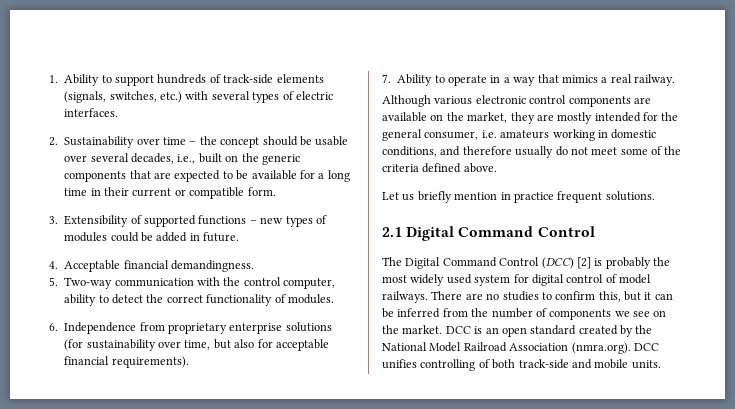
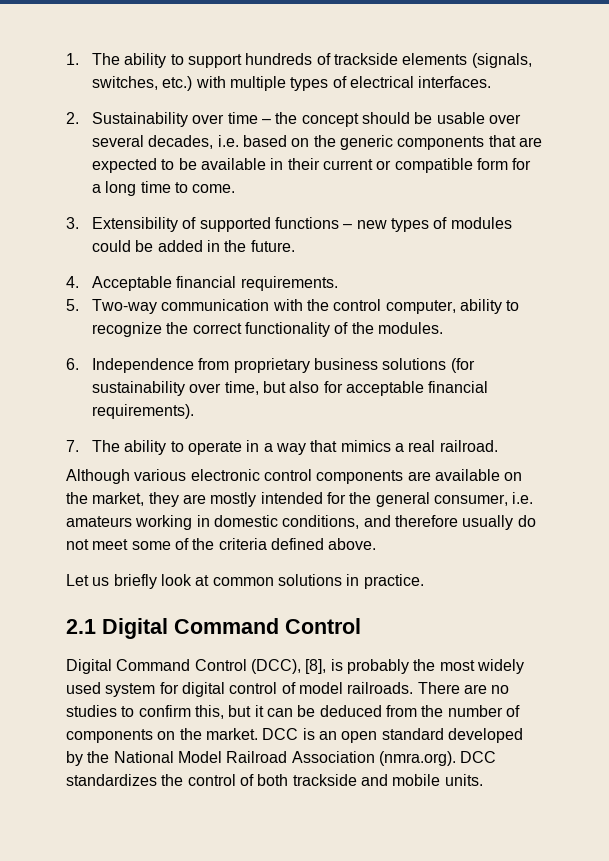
- 1. Ability to support hundreds of track-side elements (signals, switches, etc.) with several types of electric interfaces.
+ 1. The ability to support hundreds of trackside elements (signals, switches, etc.) with multiple types of electrical interfaces.
- 2. Sustainability over time – the concept should be usable over several decades, i.e., built on the generic components that are expected to be available for a long time in their current or compatible form.
+ 2. Sustainability over time – the concept should be usable over several decades, i.e. based on the generic components that are expected to be available in their current or compatible form for a long time to come.
- 3. Extensibility of supported functions – new types of modules could be added in future.
+ 3. Extensibility of supported functions – new types of modules could be added in the future.
- 4. Acceptable financial demandingness.
+ 4. Acceptable financial requirements.
- 5. Two-way communication with the control computer, ability to detect the correct functionality of modules.
+ 5. Two-way communication with the control computer, ability to recognize the correct functionality of the modules.
- 6. Independence from proprietary enterprise solutions (for sustainability over time, but also for acceptable financial requirements).
+ 6. Independence from proprietary business solutions (for sustainability over time, but also for acceptable financial requirements).
- 7. Ability to operate in a way that mimics a real railway.
+ 7. The ability to operate in a way that mimics a real railroad.
- Let us briefly mention in practice frequent solutions.
+ Let us briefly look at common solutions in practice.
- The Digital Command Control (DCC) [2] is probably the most widely used system for digital control of model railways.
+ Digital Command Control (DCC), [8], is probably the most widely used system for digital control of model railroads.
- There are no studies to confirm this, but it can be inferred from the number of components we see on the market.
+ There are no studies to confirm this, but it can be deduced from the number of components on the market.
- DCC is an open standard created by the National Model Railroad Association (nmra.org). DCC unifies controlling of both track-side and mobile units.
+ DCC is an open standard developed by the National Model Railroad Association (nmra.org). DCC standardizes the control of both trackside and mobile units.

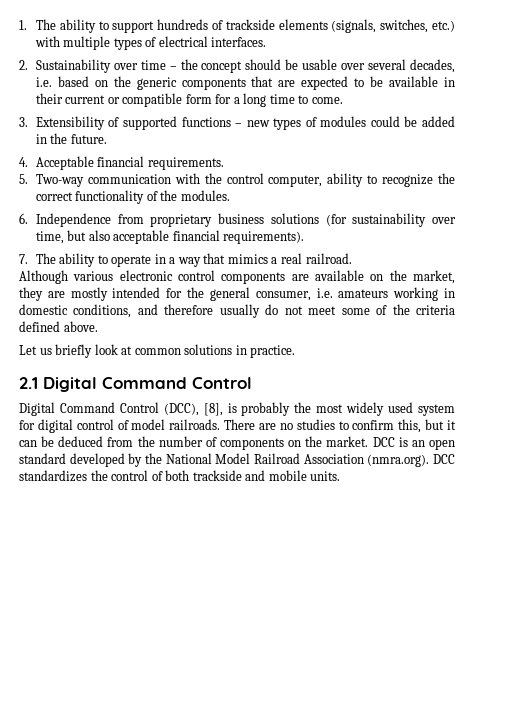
- 6. Independence from proprietary business solutions (for sustainability over time, but also for acceptable financial requirements).
+ 6. Independence from proprietary business solutions (for sustainability over time, but also acceptable financial requirements).

